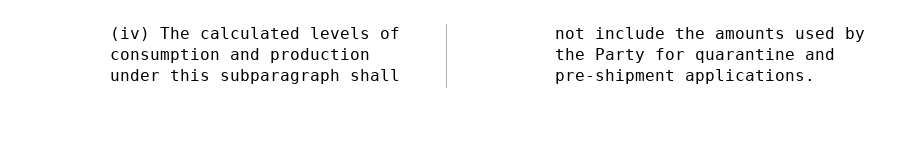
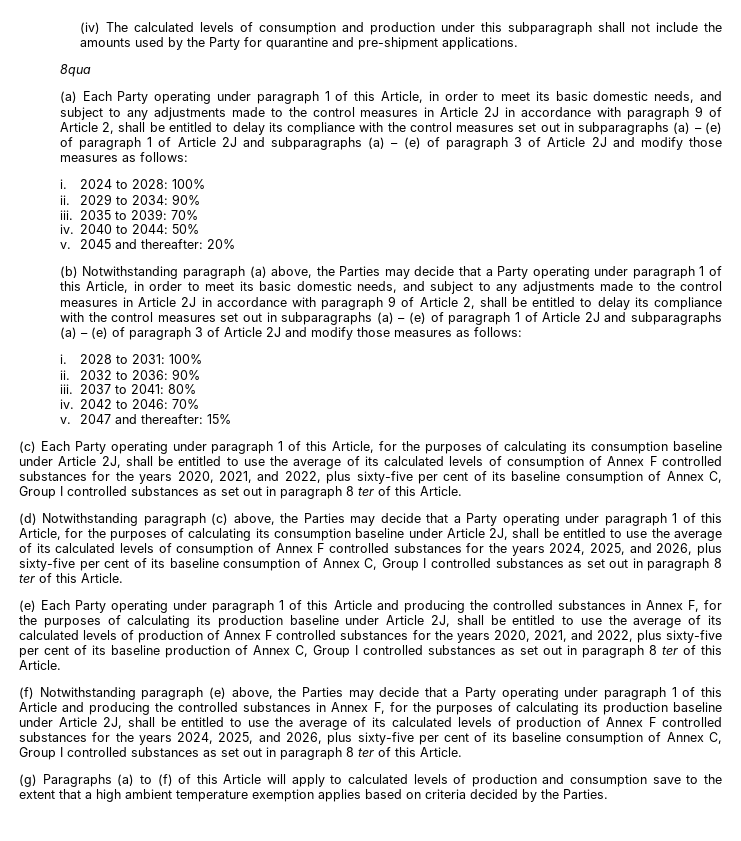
+ 8qua
+ (a) Each Party operating under paragraph 1 of this Article, in order to meet its basic domestic needs, and subject to any adjustments made to the control measures in Article 2J in accordance with paragraph 9 of Article 2, shall be entitled to delay its compliance with the control measures set out in subparagraphs (a) – (e) of paragraph 1 of Article 2J and subparagraphs (a) – (e) of paragraph 3 of Article 2J and modify those measures as follows:
+ i. 2024 to 2028: 100%
+ ii. 2029 to 2034: 90%
+ iii. 2035 to 2039: 70%
+ iv. 2040 to 2044: 50%
+ v. 2045 and thereafter: 20%
+ (b) Notwithstanding paragraph (a) above, the Parties may decide that a Party operating under paragraph 1 of this Article, in order to meet its basic domestic needs, and subject to any adjustments made to the control measures in Article 2J in accordance with paragraph 9 of Article 2, shall be entitled to delay its compliance with the control measures set out in subparagraphs (a) – (e) of paragraph 1 of Article 2J and subparagraphs (a) – (e) of paragraph 3 of Article 2J and modify those measures as follows:
+ i. 2028 to 2031: 100%
+ ii. 2032 to 2036: 90%
+ iii. 2037 to 2041: 80%
+ iv. 2042 to 2046: 70%
+ v. 2047 and thereafter: 15%
+ (c) Each Party operating under paragraph 1 of this Article, for the purposes of calculating its consumption baseline under Article 2J, shall be entitled to use the average of its calculated levels of consumption of Annex F controlled substances for the years 2020, 2021, and 2022, plus sixty-five per cent of its baseline consumption of Annex C, Group I controlled substances as set out in paragraph 8 ter of this Article.
+ (d) Notwithstanding paragraph (c) above, the Parties may decide that a Party operating under paragraph 1 of this Article, for the purposes of calculating its consumption baseline under Article 2J, shall be entitled to use the average of its calculated levels of consumption of Annex F controlled substances for the years 2024, 2025, and 2026, plus sixty-five per cent of its baseline consumption of Annex C, Group I controlled substances as set out in paragraph 8 ter of this Article.
+ (e) Each Party operating under paragraph 1 of this Article and producing the controlled substances in Annex F, for the purposes of calculating its production baseline under Article 2J, shall be entitled to use the average of its calculated levels of production of Annex F controlled substances for the years 2020, 2021, and 2022, plus sixty-five per cent of its baseline production of Annex C, Group I controlled substances as set out in paragraph 8 ter of this Article.
+ (f) Notwithstanding paragraph (e) above, the Parties may decide that a Party operating under paragraph 1 of this Article and producing the controlled substances in Annex F, for the purposes of calculating its production baseline under Article 2J, shall be entitled to use the average of its calculated levels of production of Annex F controlled substances for the years 2024, 2025, and 2026, plus sixty-five per cent of its baseline consumption of Annex C, Group I controlled substances as set out in paragraph 8 ter of this Article.
+ (g) Paragraphs (a) to (f) of this Article will apply to calculated levels of production and consumption save to the extent that a high ambient temperature exemption applies based on criteria decided by the Parties.

